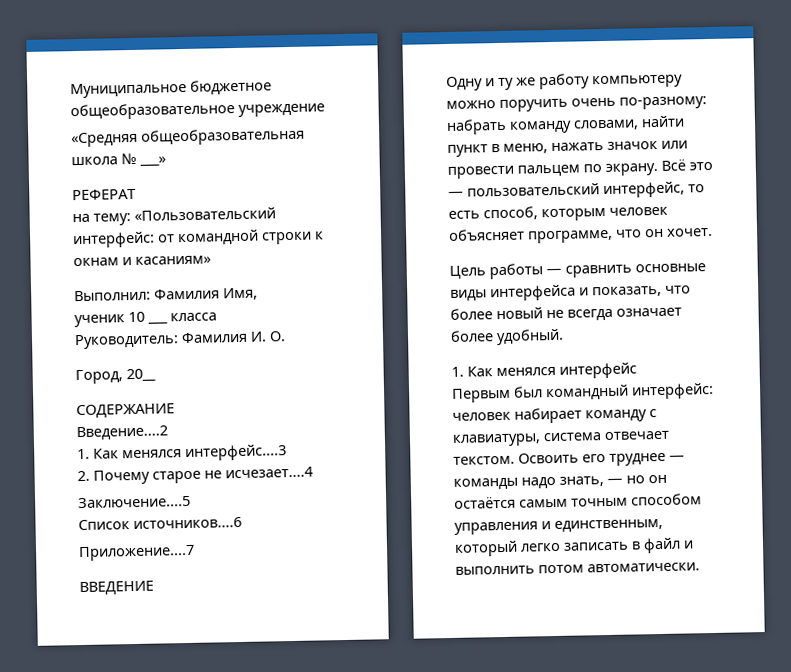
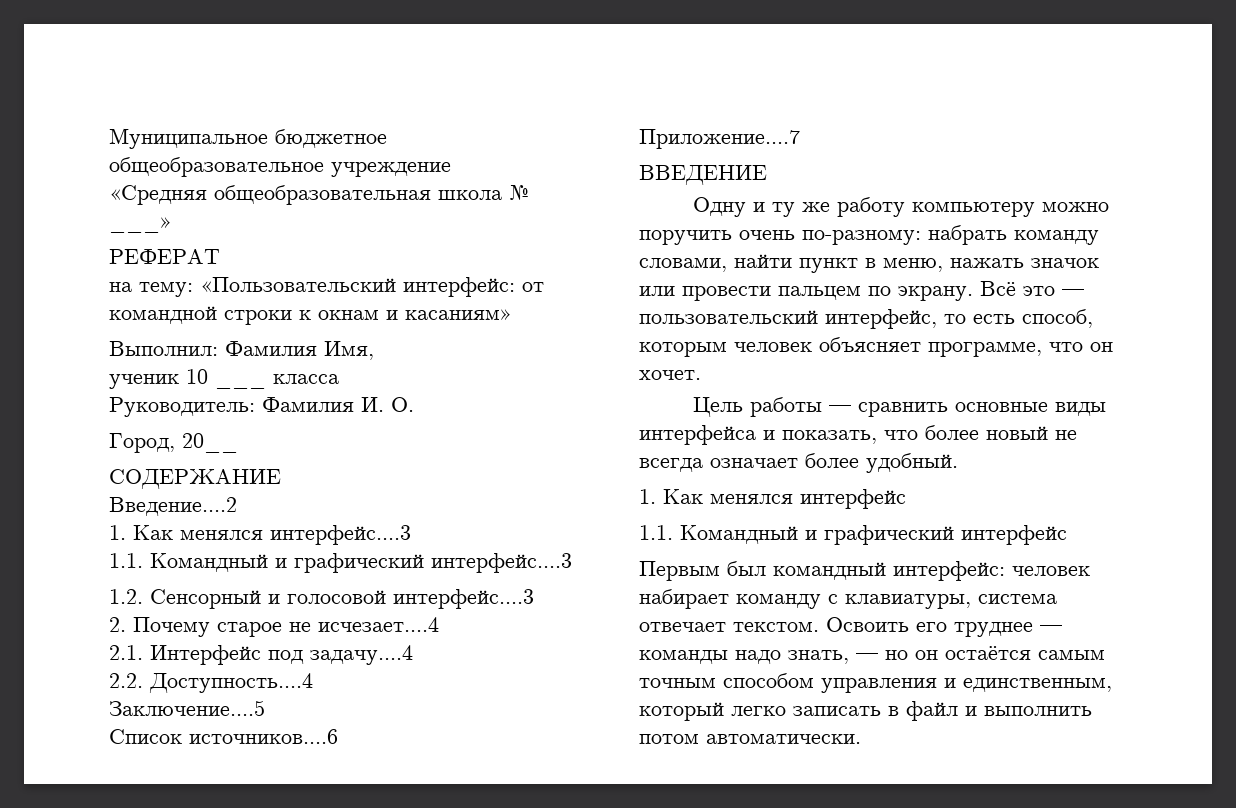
+ 1.1. Командный и графический интерфейс....3
+ 1.2. Сенсорный и голосовой интерфейс....3
+ 2.1. Интерфейс под задачу....4
+ 2.2. Доступность....4
+ 1.1. Командный и графический интерфейс

